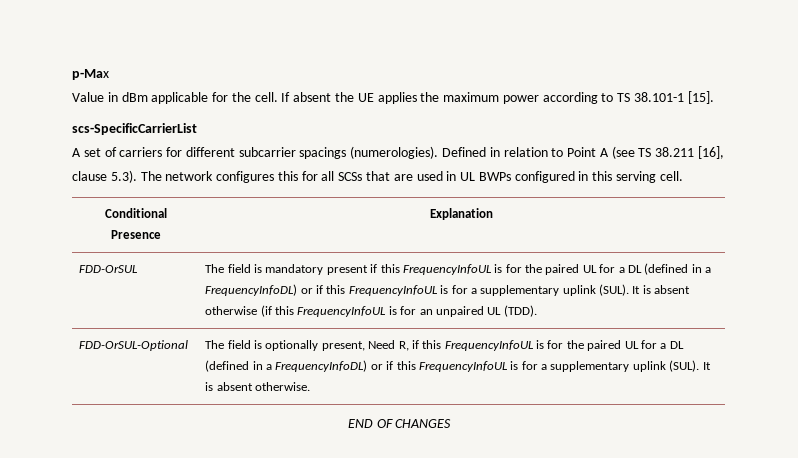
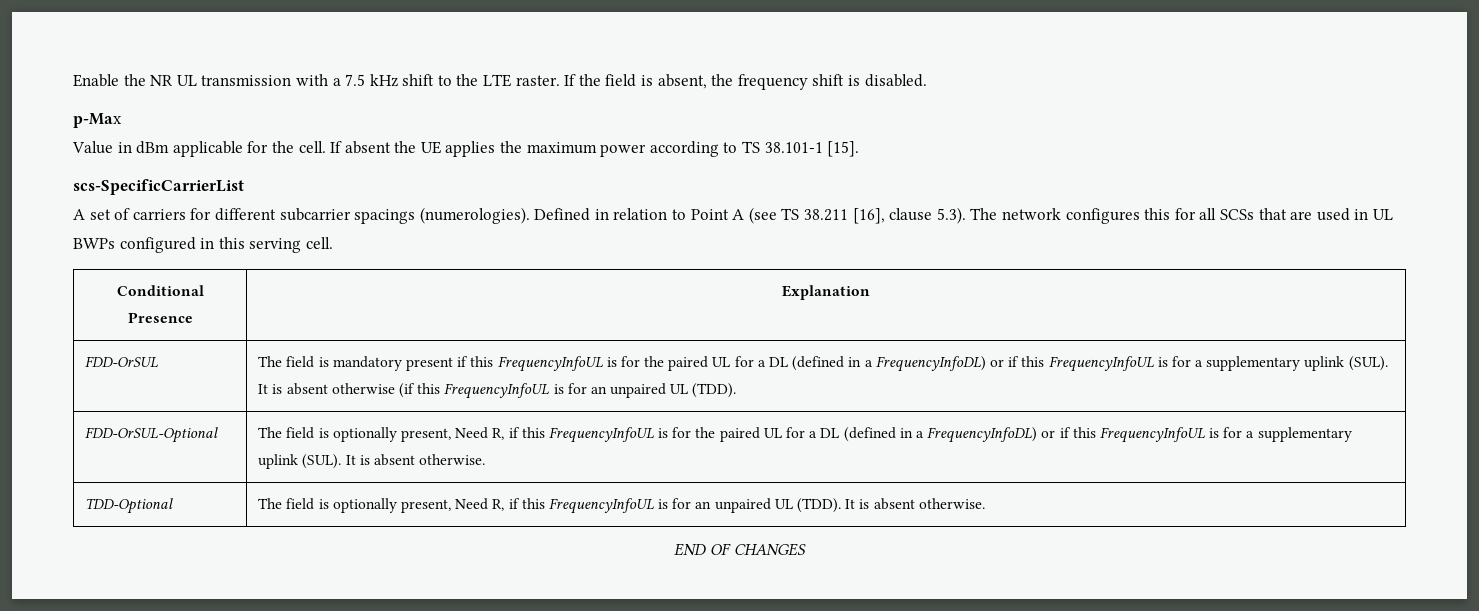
+ Enable the NR UL transmission with a 7.5 kHz shift to the LTE raster. If the field is absent, the frequency shift is disabled.
+ TDD-Optional | The field is optionally present, Need R, if this FrequencyInfoUL is for an unpaired UL (TDD). It is absent otherwise.

